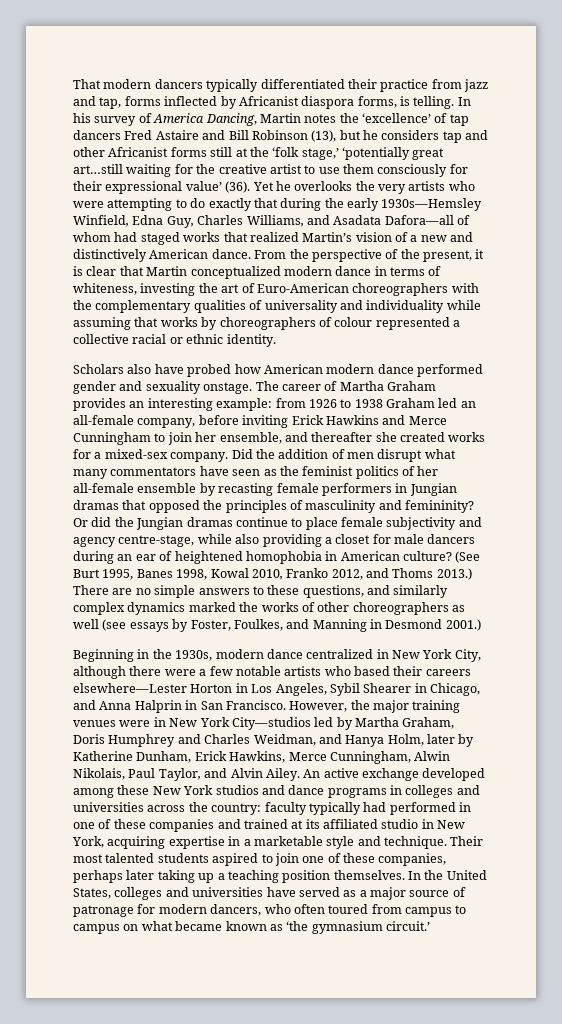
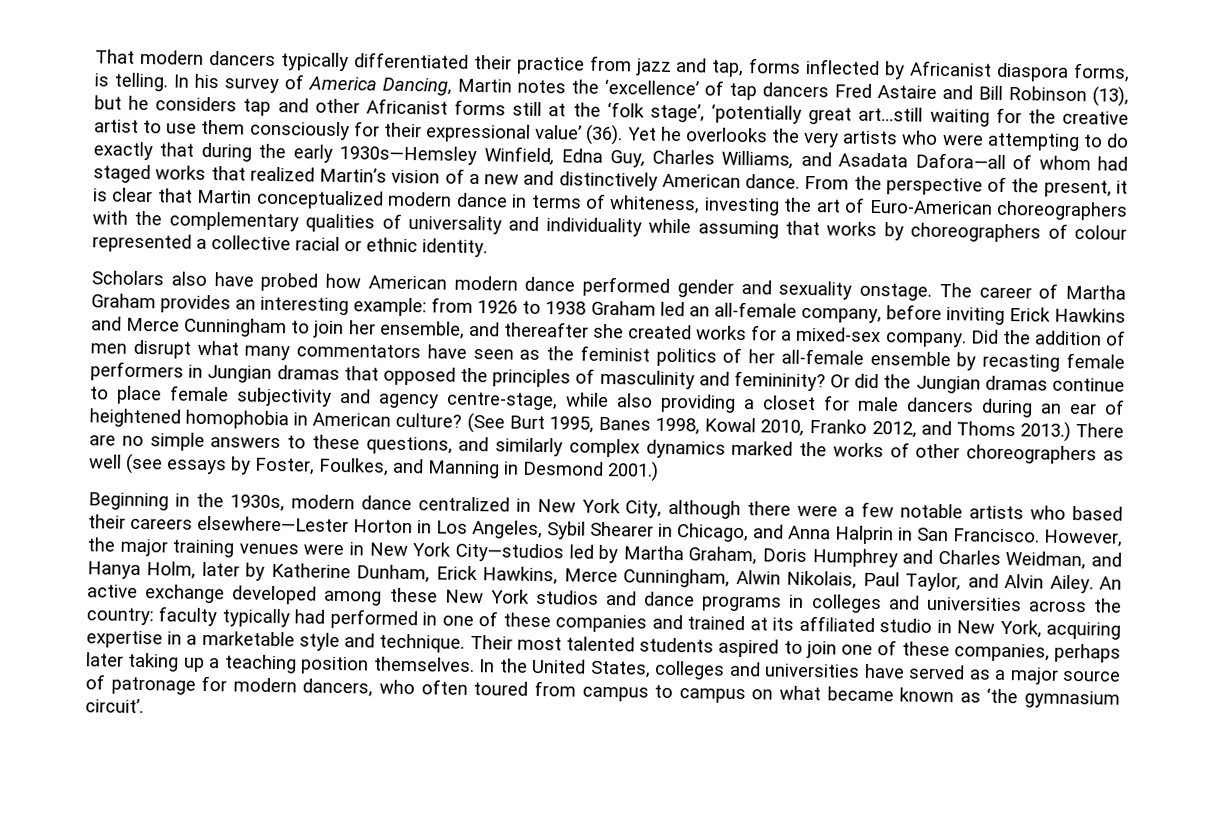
- In his survey of America Dancing, Martin notes the ‘excellence’ of tap dancers Fred Astaire and Bill Robinson (13), but he considers tap and other Africanist forms still at the ‘folk stage,’ ‘potentially great art…still waiting for the creative artist to use them consciously for their expressional value’ (36).
+ In his survey of America Dancing, Martin notes the ‘excellence’ of tap dancers Fred Astaire and Bill Robinson (13), but he considers tap and other Africanist forms still at the ‘folk stage’, ‘potentially great art…still waiting for the creative artist to use them consciously for their expressional value’ (36).
- In the United States, colleges and universities have served as a major source of patronage for modern dancers, who often toured from campus to campus on what became known as ‘the gymnasium circuit.’
+ In the United States, colleges and universities have served as a major source of patronage for modern dancers, who often toured from campus to campus on what became known as ‘the gymnasium circuit’.

